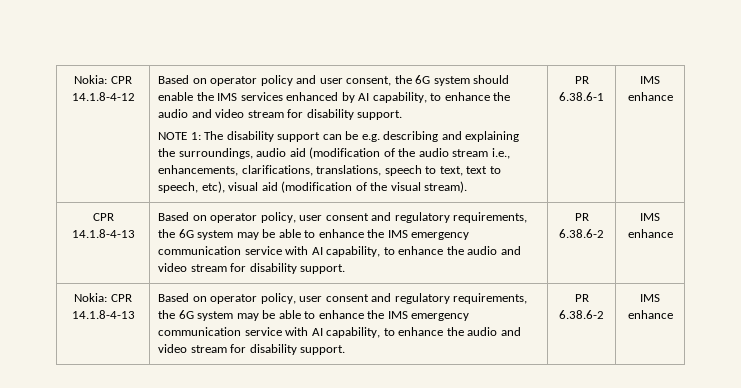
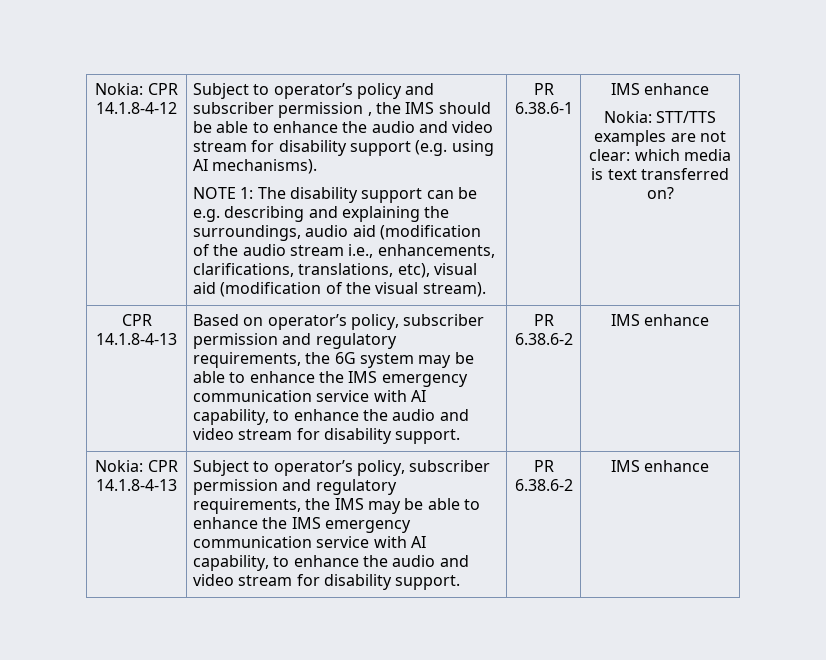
- Based on operator policy and user consent, the 6G system should enable the IMS services enhanced by AI capability, to enhance the audio and video stream for disability support.
+ Subject to operator’s policy and subscriber permission , the IMS should be able to enhance the audio and video stream for disability support (e.g. using AI mechanisms).
- NOTE 1: The disability support can be e.g. describing and explaining the surroundings, audio aid (modification of the audio stream i.e., enhancements, clarifications, translations, speech to text, text to speech, etc), visual aid (modification of the visual stream).
+ NOTE 1: The disability support can be e.g. describing and explaining the surroundings, audio aid (modification of the audio stream i.e., enhancements, clarifications, translations, etc), visual aid (modification of the visual stream).
  PR 6.38.6-1 | IMS enhance
- CPR 14.1.8-4-13 | Based on operator policy, user consent and regulatory requirements, the 6G system may be able to enhance the IMS emergency communication service with AI capability, to enhance the audio and video stream for disability support.
+ Nokia: STT/TTS examples are not clear: which media is text transferred on?
+ CPR 14.1.8-4-13 | Based on operator’s policy, subscriber permission and regulatory requirements, the 6G system may be able to enhance the IMS emergency communication service with AI capability, to enhance the audio and video stream for disability support.
- Nokia: CPR 14.1.8-4-13 | Based on operator policy, user consent and regulatory requirements, the 6G system may be able to enhance the IMS emergency communication service with AI capability, to enhance the audio and video stream for disability support.
+ Nokia: CPR 14.1.8-4-13 | Subject to operator’s policy, subscriber permission and regulatory requirements, the IMS may be able to enhance the IMS emergency communication service with AI capability, to enhance the audio and video stream for disability support.

